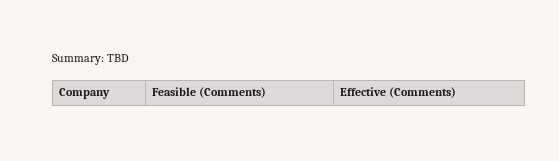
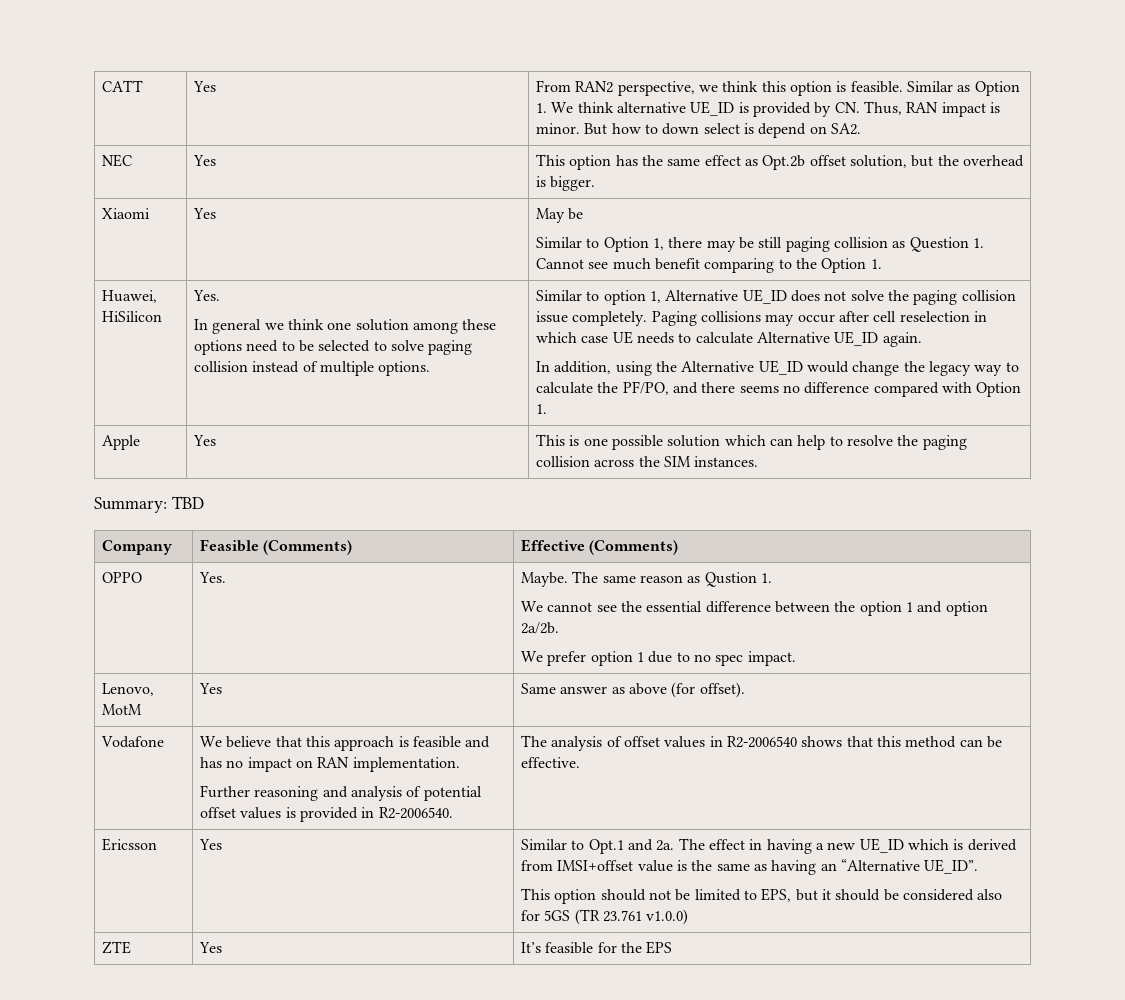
+ CATT | Yes | From RAN2 perspective, we think this option is feasible. Similar as Option 1. We think alternative UE_ID is provided by CN. Thus, RAN impact is minor. But how to down select is depend on SA2.
+ NEC | Yes | This option has the same effect as Opt.2b offset solution, but the overhead is bigger.
+ Xiaomi | Yes | May be
+ Similar to Option 1, there may be still paging collision as Question 1. Cannot see much benefit comparing to the Option 1.
+ Huawei, HiSilicon | Yes.
+ In general we think one solution among these options need to be selected to solve paging collision instead of multiple options. | Similar to option 1, Alternative UE_ID does not solve the paging collision issue completely. Paging collisions may occur after cell reselection in which case UE needs to calculate Alternative UE_ID again.
+ In addition, using the Alternative UE_ID would change the legacy way to calculate the PF/PO, and there seems no difference compared with Option 1.
+ Apple | Yes | This is one possible solution which can help to resolve the paging collision across the SIM instances.
+ OPPO | Yes. | Maybe. The same reason as Qustion 1.
+ We cannot see the essential difference between the option 1 and option 2a/2b.
+ We prefer option 1 due to no spec impact.
+ Lenovo, MotM | Yes | Same answer as above (for offset).
+ Vodafone | We believe that this approach is feasible and has no impact on RAN implementation.
+ Further reasoning and analysis of potential offset values is provided in R2-2006540. | The analysis of offset values in R2-2006540 shows that this method can be effective.
+ Ericsson | Yes | Similar to Opt.1 and 2a. The effect in having a new UE_ID which is derived from IMSI+offset value is the same as having an “Alternative UE_ID”.
+ This option should not be limited to EPS, but it should be considered also for 5GS (TR 23.761 v1.0.0)
+ ZTE | Yes | It’s feasible for the EPS

